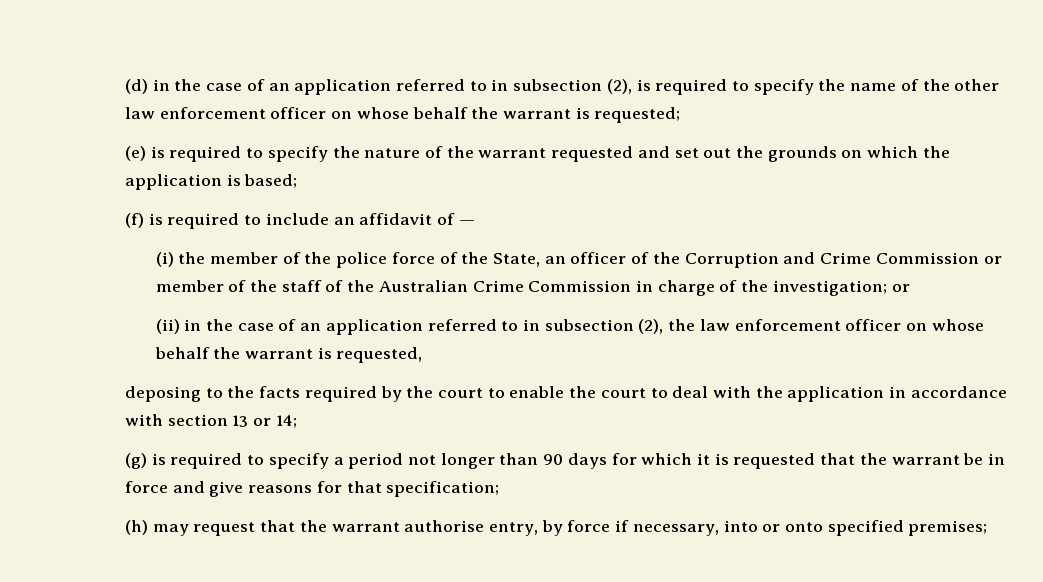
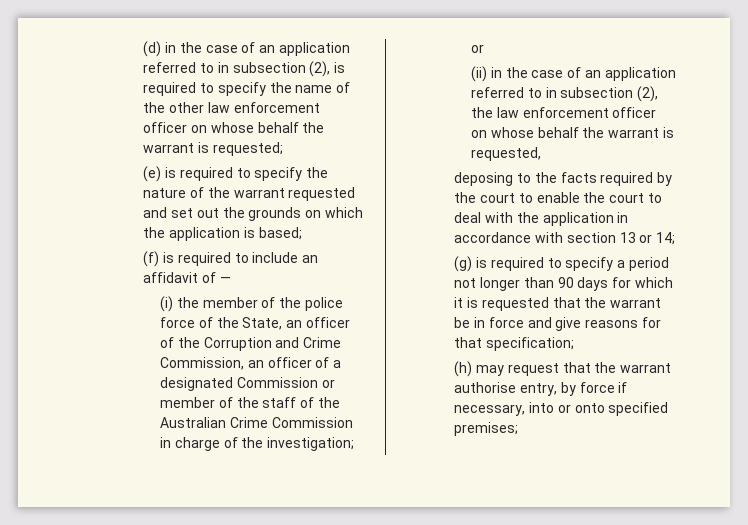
- (i) the member of the police force of the State, an officer of the Corruption and Crime Commission or member of the staff of the Australian Crime Commission in charge of the investigation; or
+ (i) the member of the police force of the State, an officer of the Corruption and Crime Commission, an officer of a designated Commission or member of the staff of the Australian Crime Commission in charge of the investigation; or

